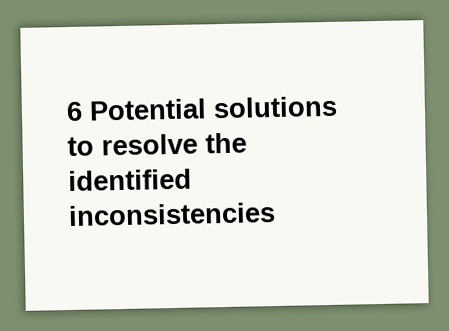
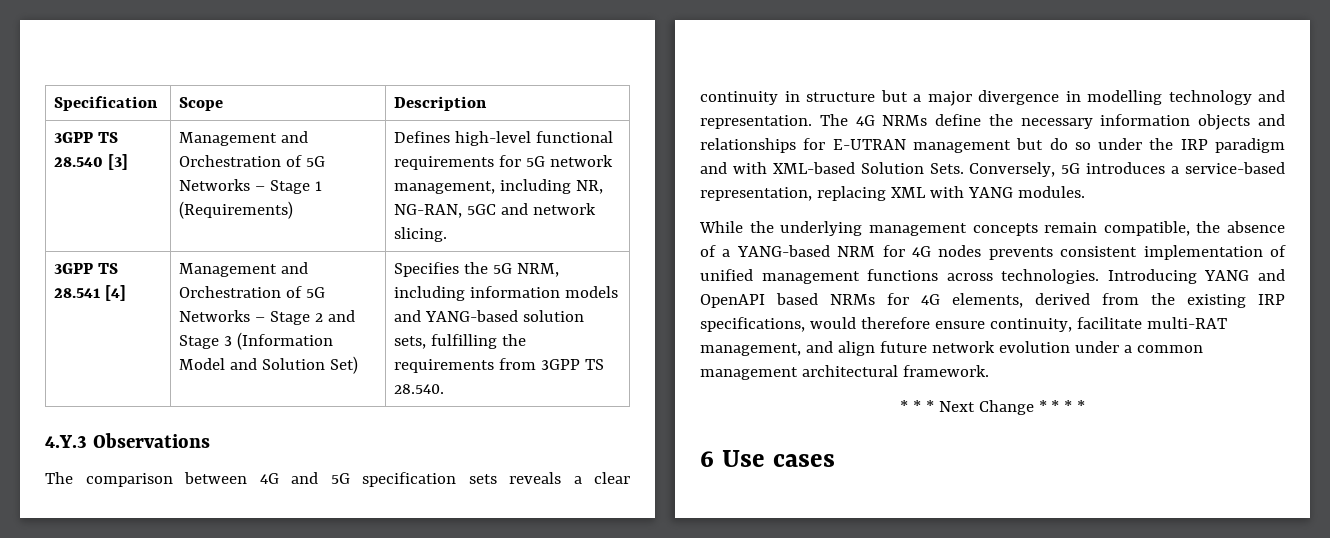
- 6 Potential solutions to resolve the identified inconsistencies
+ Specification | Scope | Description
+ 3GPP TS 28.540 [3] | Management and Orchestration of 5G Networks – Stage 1 (Requirements) | Defines high-level functional requirements for 5G network management, including NR, NG-RAN, 5GC and network slicing.
+ 3GPP TS 28.541 [4] | Management and Orchestration of 5G Networks – Stage 2 and Stage 3 (Information Model and Solution Set) | Specifies the 5G NRM, including information models and YANG-based solution sets, fulfilling the requirements from 3GPP TS 28.540.
+ 4.Y.3 Observations
+ The comparison between 4G and 5G specification sets reveals a clear continuity in structure but a major divergence in modelling technology and representation. The 4G NRMs define the necessary information objects and relationships for E-UTRAN management but do so under the IRP paradigm and with XML-based Solution Sets. Conversely, 5G introduces a service-based representation, replacing XML with YANG modules.
+ While the underlying management concepts remain compatible, the absence of a YANG-based NRM for 4G nodes prevents consistent implementation of unified management functions across technologies. Introducing YANG and OpenAPI based NRMs for 4G elements, derived from the existing IRP specifications, would therefore ensure continuity, facilitate multi-RAT management, and align future network evolution under a common management architectural framework.
+ * * * Next Change * * * *
+ 6 Use cases

